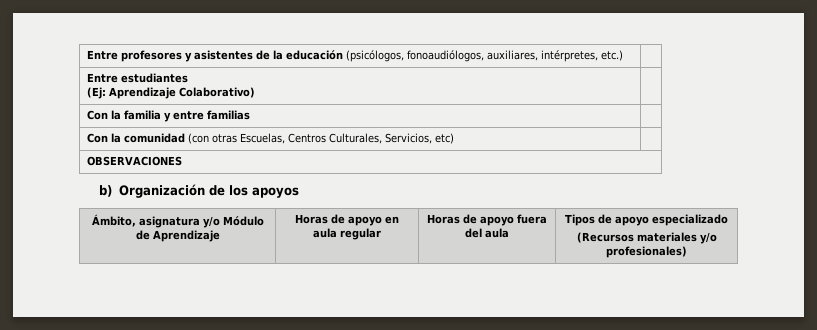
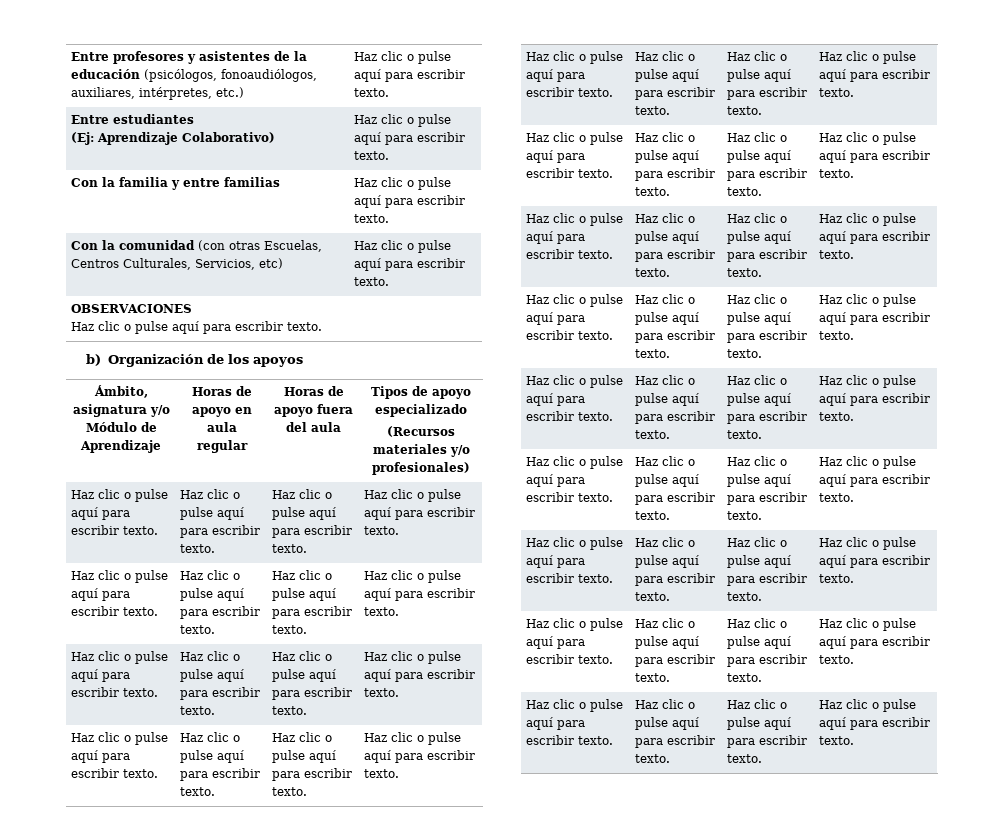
- Entre profesores y asistentes de la educación (psicólogos, fonoaudiólogos, auxiliares, intérpretes, etc.) |
+ Entre profesores y asistentes de la educación (psicólogos, fonoaudiólogos, auxiliares, intérpretes, etc.) | Haz clic o pulse aquí para escribir texto.
  Entre estudiantes
- (Ej: Aprendizaje Colaborativo) |
+ (Ej: Aprendizaje Colaborativo) | Haz clic o pulse aquí para escribir texto.
- Con la familia y entre familias |
+ Con la familia y entre familias | Haz clic o pulse aquí para escribir texto.
- Con la comunidad (con otras Escuelas, Centros Culturales, Servicios, etc) |
+ Con la comunidad (con otras Escuelas, Centros Culturales, Servicios, etc) | Haz clic o pulse aquí para escribir texto.
  OBSERVACIONES
+ Haz clic o pulse aquí para escribir texto.
  Ámbito, asignatura y/o Módulo de Aprendizaje | Horas de apoyo en aula regular | Horas de apoyo fuera del aula | Tipos de apoyo especializado
  (Recursos materiales y/o profesionales)
+ Haz clic o pulse aquí para escribir texto. | Haz clic o pulse aquí para escribir texto. | Haz clic o pulse aquí para escribir texto. | Haz clic o pulse aquí para escribir texto.
+ Haz clic o pulse aquí para escribir texto. | Haz clic o pulse aquí para escribir texto. | Haz clic o pulse aquí para escribir texto. | Haz clic o pulse aquí para escribir texto.
+ Haz clic o pulse aquí para escribir texto. | Haz clic o pulse aquí para escribir texto. | Haz clic o pulse aquí para escribir texto. | Haz clic o pulse aquí para escribir texto.
+ Haz clic o pulse aquí para escribir texto. | Haz clic o pulse aquí para escribir texto. | Haz clic o pulse aquí para escribir texto. | Haz clic o pulse aquí para escribir texto.
+ Haz clic o pulse aquí para escribir texto. | Haz clic o pulse aquí para escribir texto. | Haz clic o pulse aquí para escribir texto. | Haz clic o pulse aquí para escribir texto.
+ Haz clic o pulse aquí para escribir texto. | Haz clic o pulse aquí para escribir texto. | Haz clic o pulse aquí para escribir texto. | Haz clic o pulse aquí para escribir texto.
+ Haz clic o pulse aquí para escribir texto. | Haz clic o pulse aquí para escribir texto. | Haz clic o pulse aquí para escribir texto. | Haz clic o pulse aquí para escribir texto.
+ Haz clic o pulse aquí para escribir texto. | Haz clic o pulse aquí para escribir texto. | Haz clic o pulse aquí para escribir texto. | Haz clic o pulse aquí para escribir texto.
+ Haz clic o pulse aquí para escribir texto. | Haz clic o pulse aquí para escribir texto. | Haz clic o pulse aquí para escribir texto. | Haz clic o pulse aquí para escribir texto.
+ Haz clic o pulse aquí para escribir texto. | Haz clic o pulse aquí para escribir texto. | Haz clic o pulse aquí para escribir texto. | Haz clic o pulse aquí para escribir texto.
+ Haz clic o pulse aquí para escribir texto. | Haz clic o pulse aquí para escribir texto. | Haz clic o pulse aquí para escribir texto. | Haz clic o pulse aquí para escribir texto.
+ Haz clic o pulse aquí para escribir texto. | Haz clic o pulse aquí para escribir texto. | Haz clic o pulse aquí para escribir texto. | Haz clic o pulse aquí para escribir texto.
+ Haz clic o pulse aquí para escribir texto. | Haz clic o pulse aquí para escribir texto. | Haz clic o pulse aquí para escribir texto. | Haz clic o pulse aquí para escribir texto.

